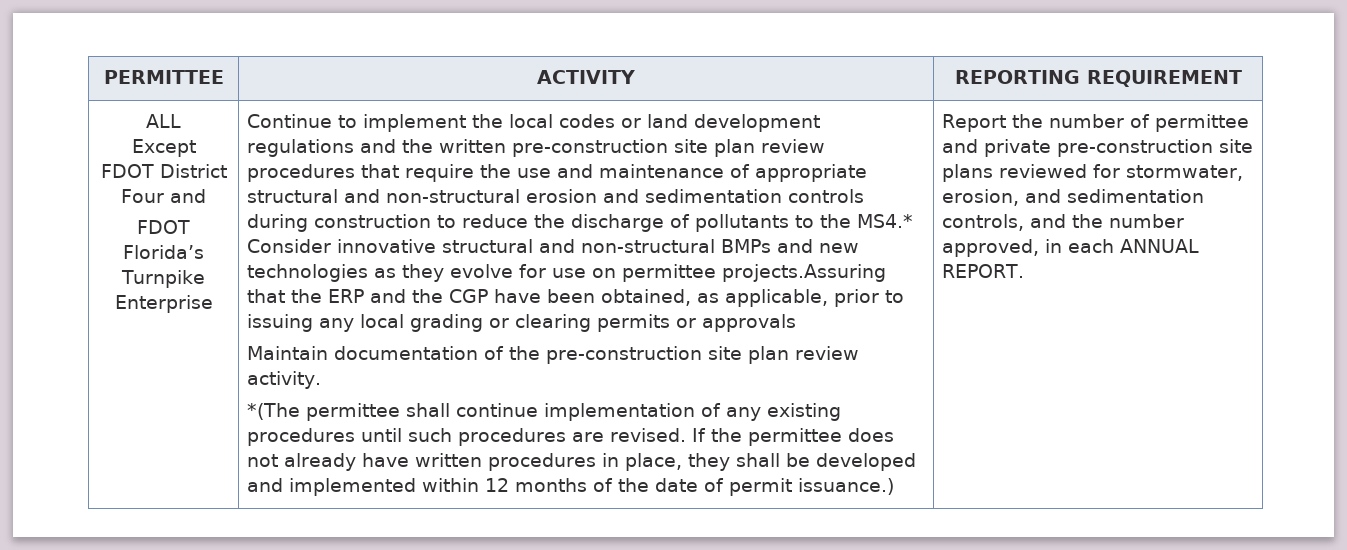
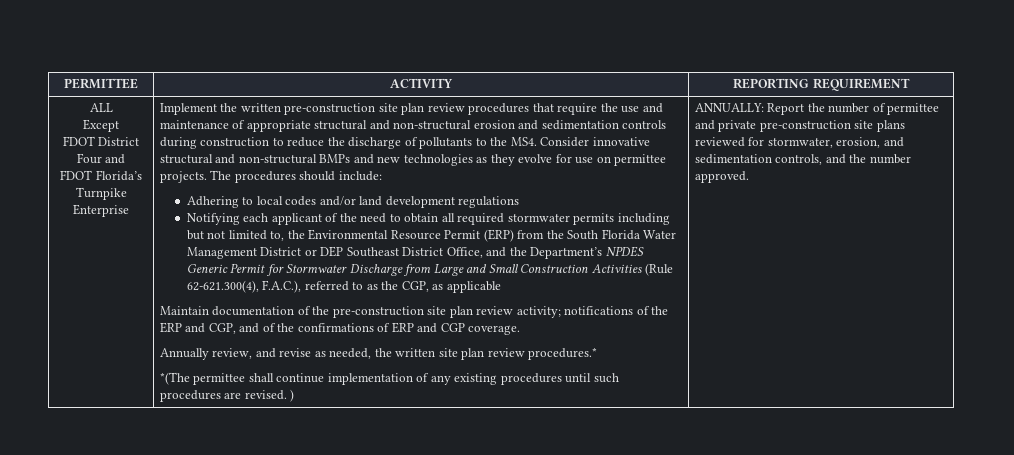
- Continue to implement the local codes or land development regulations and the written pre-construction site plan review procedures that require the use and maintenance of appropriate structural and non-structural erosion and sedimentation controls during construction to reduce the discharge of pollutants to the MS4.* Consider innovative structural and non-structural BMPs and new technologies as they evolve for use on permittee projects.Assuring that the ERP and the CGP have been obtained, as applicable, prior to issuing any local grading or clearing permits or approvals
+ Implement the written pre-construction site plan review procedures that require the use and maintenance of appropriate structural and non-structural erosion and sedimentation controls during construction to reduce the discharge of pollutants to the MS4. Consider innovative structural and non-structural BMPs and new technologies as they evolve for use on permittee projects. The procedures should include:
+ Adhering to local codes and/or land development regulations
+ Notifying each applicant of the need to obtain all required stormwater permits including but not limited to, the Environmental Resource Permit (ERP) from the South Florida Water Management District or DEP Southeast District Office, and the Department’s NPDES Generic Permit for Stormwater Discharge from Large and Small Construction Activities (Rule 62-621.300(4), F.A.C.), referred to as the CGP, as applicable
- Maintain documentation of the pre-construction site plan review activity.
+ Maintain documentation of the pre-construction site plan review activity; notifications of the ERP and CGP, and of the confirmations of ERP and CGP coverage.
+ Annually review, and revise as needed, the written site plan review procedures.*
- *(The permittee shall continue implementation of any existing procedures until such procedures are revised. If the permittee does not already have written procedures in place, they shall be developed and implemented within 12 months of the date of permit issuance.) | Report the number of permittee and private pre-construction site plans reviewed for stormwater, erosion, and sedimentation controls, and the number approved, in each ANNUAL REPORT.
+ *(The permittee shall continue implementation of any existing procedures until such procedures are revised. ) | ANNUALLY: Report the number of permittee and private pre-construction site plans reviewed for stormwater, erosion, and sedimentation controls, and the number approved.

